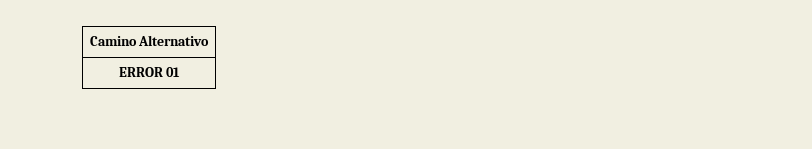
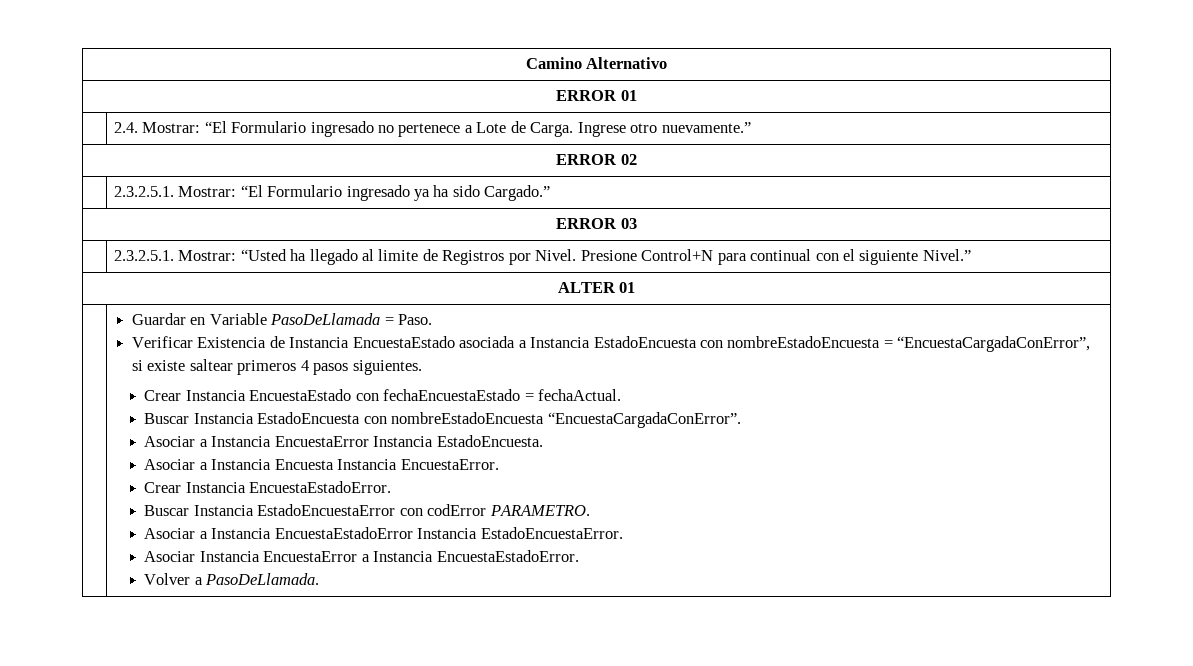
+ | 2.4. Mostrar: “El Formulario ingresado no pertenece a Lote de Carga. Ingrese otro nuevamente.”
+ ERROR 02
+ | 2.3.2.5.1. Mostrar: “El Formulario ingresado ya ha sido Cargado.”
+ ERROR 03
+ | 2.3.2.5.1. Mostrar: “Usted ha llegado al limite de Registros por Nivel. Presione Control+N para continual con el siguiente Nivel.”
+ ALTER 01
+ | Guardar en Variable PasoDeLlamada = Paso.
+ Verificar Existencia de Instancia EncuestaEstado asociada a Instancia EstadoEncuesta con nombreEstadoEncuesta = “EncuestaCargadaConError”, si existe saltear primeros 4 pasos siguientes.
+ Crear Instancia EncuestaEstado con fechaEncuestaEstado = fechaActual.
+ Buscar Instancia EstadoEncuesta con nombreEstadoEncuesta “EncuestaCargadaConError”.
+ Asociar a Instancia EncuestaError Instancia EstadoEncuesta.
+ Asociar a Instancia Encuesta Instancia EncuestaError.
+ Crear Instancia EncuestaEstadoError.
+ Buscar Instancia EstadoEncuestaError con codError PARAMETRO.
+ Asociar a Instancia EncuestaEstadoError Instancia EstadoEncuestaError.
+ Asociar Instancia EncuestaError a Instancia EncuestaEstadoError.
+ Volver a PasoDeLlamada.

